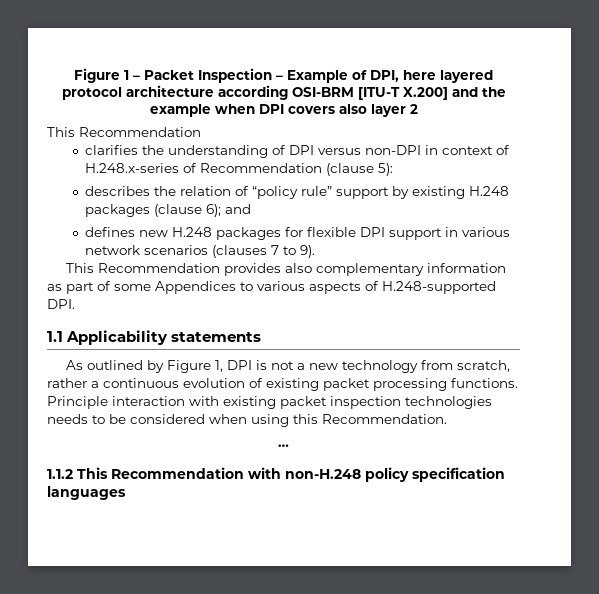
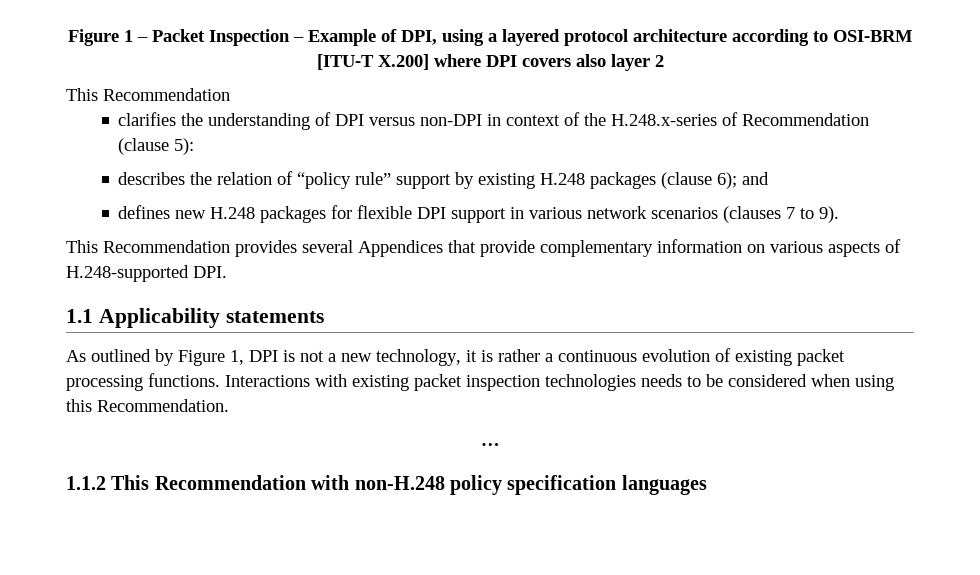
- Figure 1 – Packet Inspection – Example of DPI, here layered protocol architecture according OSI-BRM [ITU-T X.200] and the example when DPI covers also layer 2
+ Figure 1 – Packet Inspection – Example of DPI, using a layered protocol architecture according to OSI-BRM [ITU-T X.200] where DPI covers also layer 2
- clarifies the understanding of DPI versus non-DPI in context of H.248.x-series of Recommendation (clause 5):
+ clarifies the understanding of DPI versus non-DPI in context of the H.248.x-series of Recommendation (clause 5):
- This Recommendation provides also complementary information as part of some Appendices to various aspects of H.248-supported DPI.
+ This Recommendation provides several Appendices that provide complementary information on various aspects of H.248-supported DPI.
- As outlined by Figure 1, DPI is not a new technology from scratch, rather a continuous evolution of existing packet processing functions.
+ As outlined by Figure 1, DPI is not a new technology, it is rather a continuous evolution of existing packet processing functions.
- Principle interaction with existing packet inspection technologies needs to be considered when using this Recommendation.
+ Interactions with existing packet inspection technologies needs to be considered when using this Recommendation.

